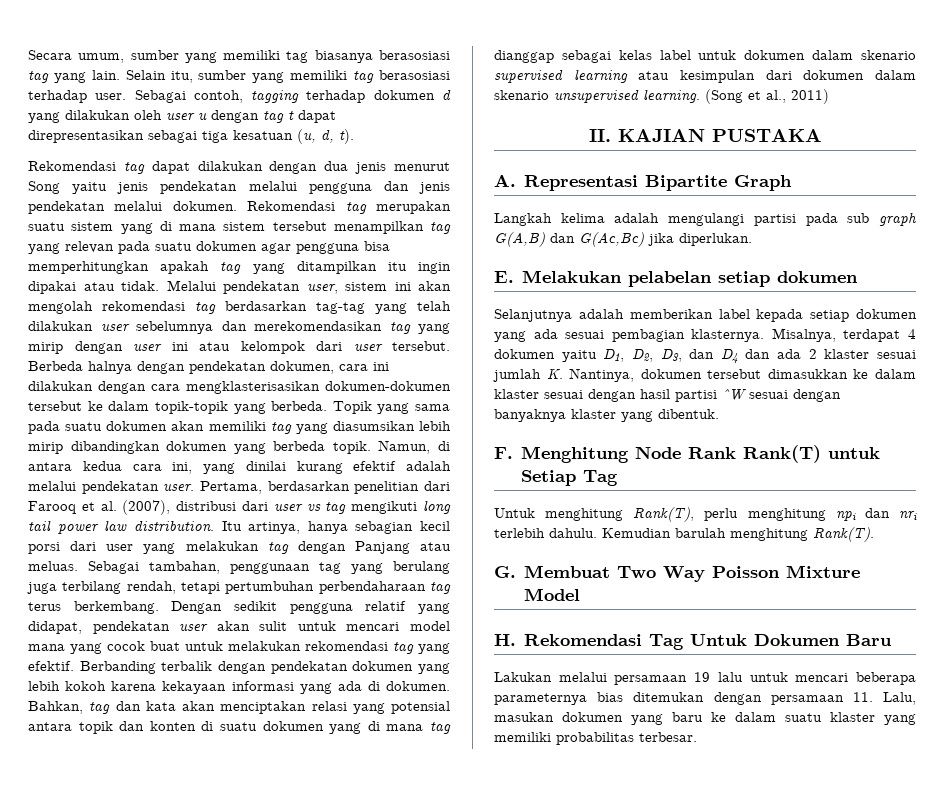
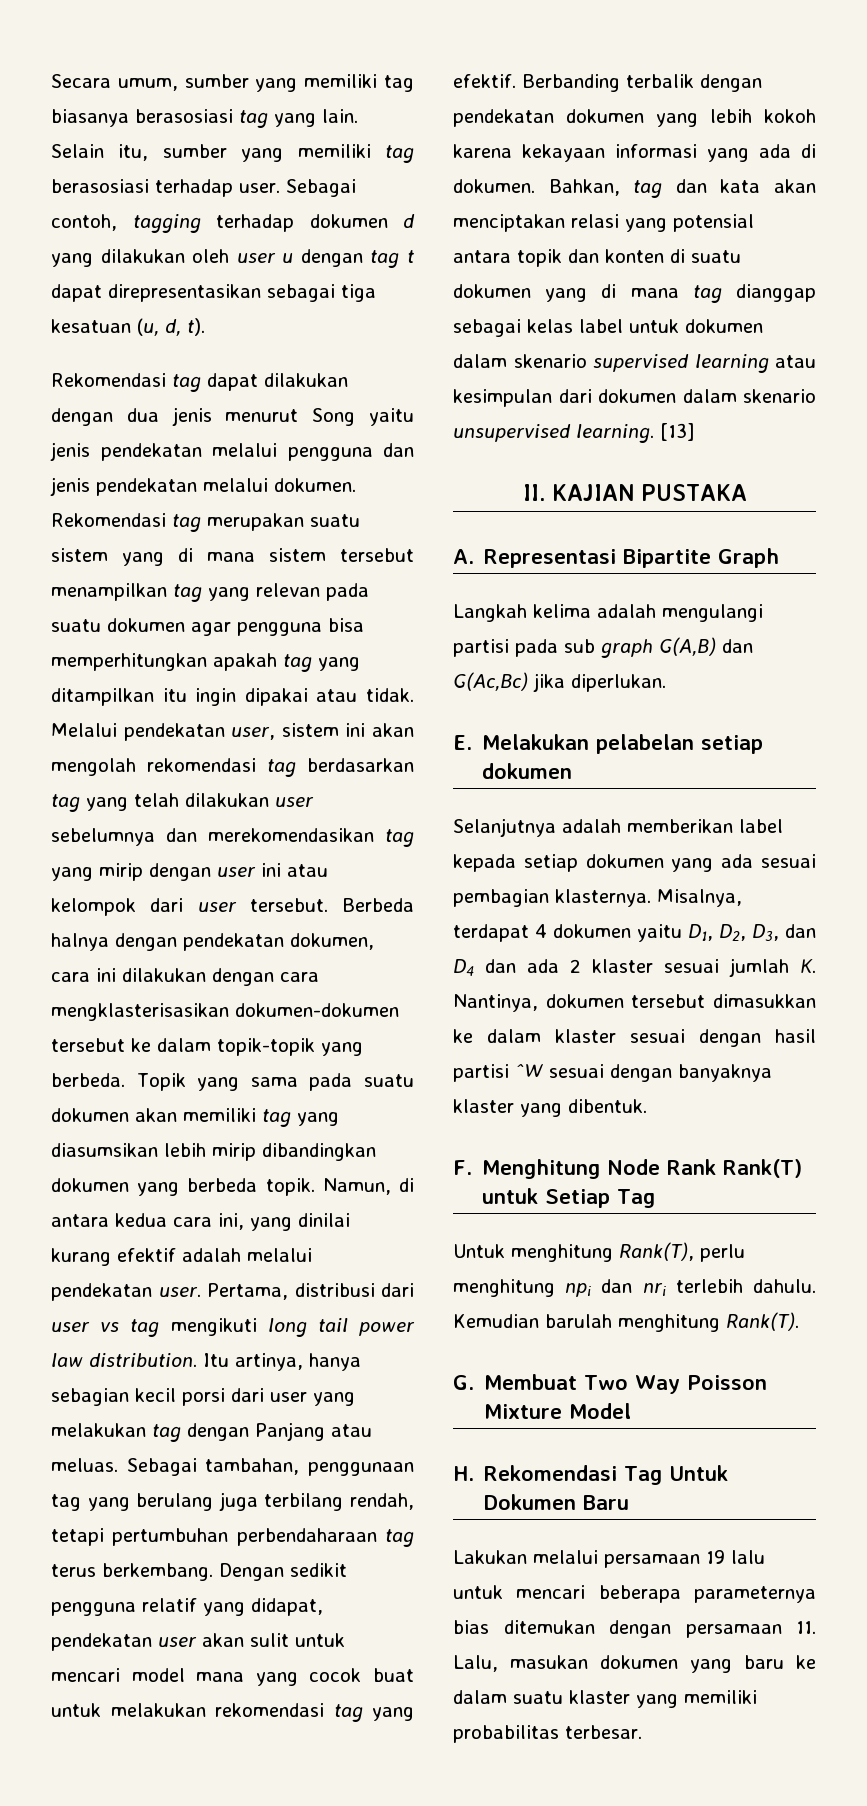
- Melalui pendekatan user, sistem ini akan mengolah rekomendasi tag berdasarkan tag-tag yang telah dilakukan user sebelumnya dan merekomendasikan tag yang mirip dengan user ini atau kelompok dari user tersebut.
+ Melalui pendekatan user, sistem ini akan mengolah rekomendasi tag berdasarkan tag yang telah dilakukan user sebelumnya dan merekomendasikan tag yang mirip dengan user ini atau kelompok dari user tersebut.
- Pertama, berdasarkan penelitian dari Farooq et al. (2007), distribusi dari user vs tag mengikuti long tail power law distribution.
+ Pertama, distribusi dari user vs tag mengikuti long tail power law distribution.
- (Song et al., 2011)
+ [13]

